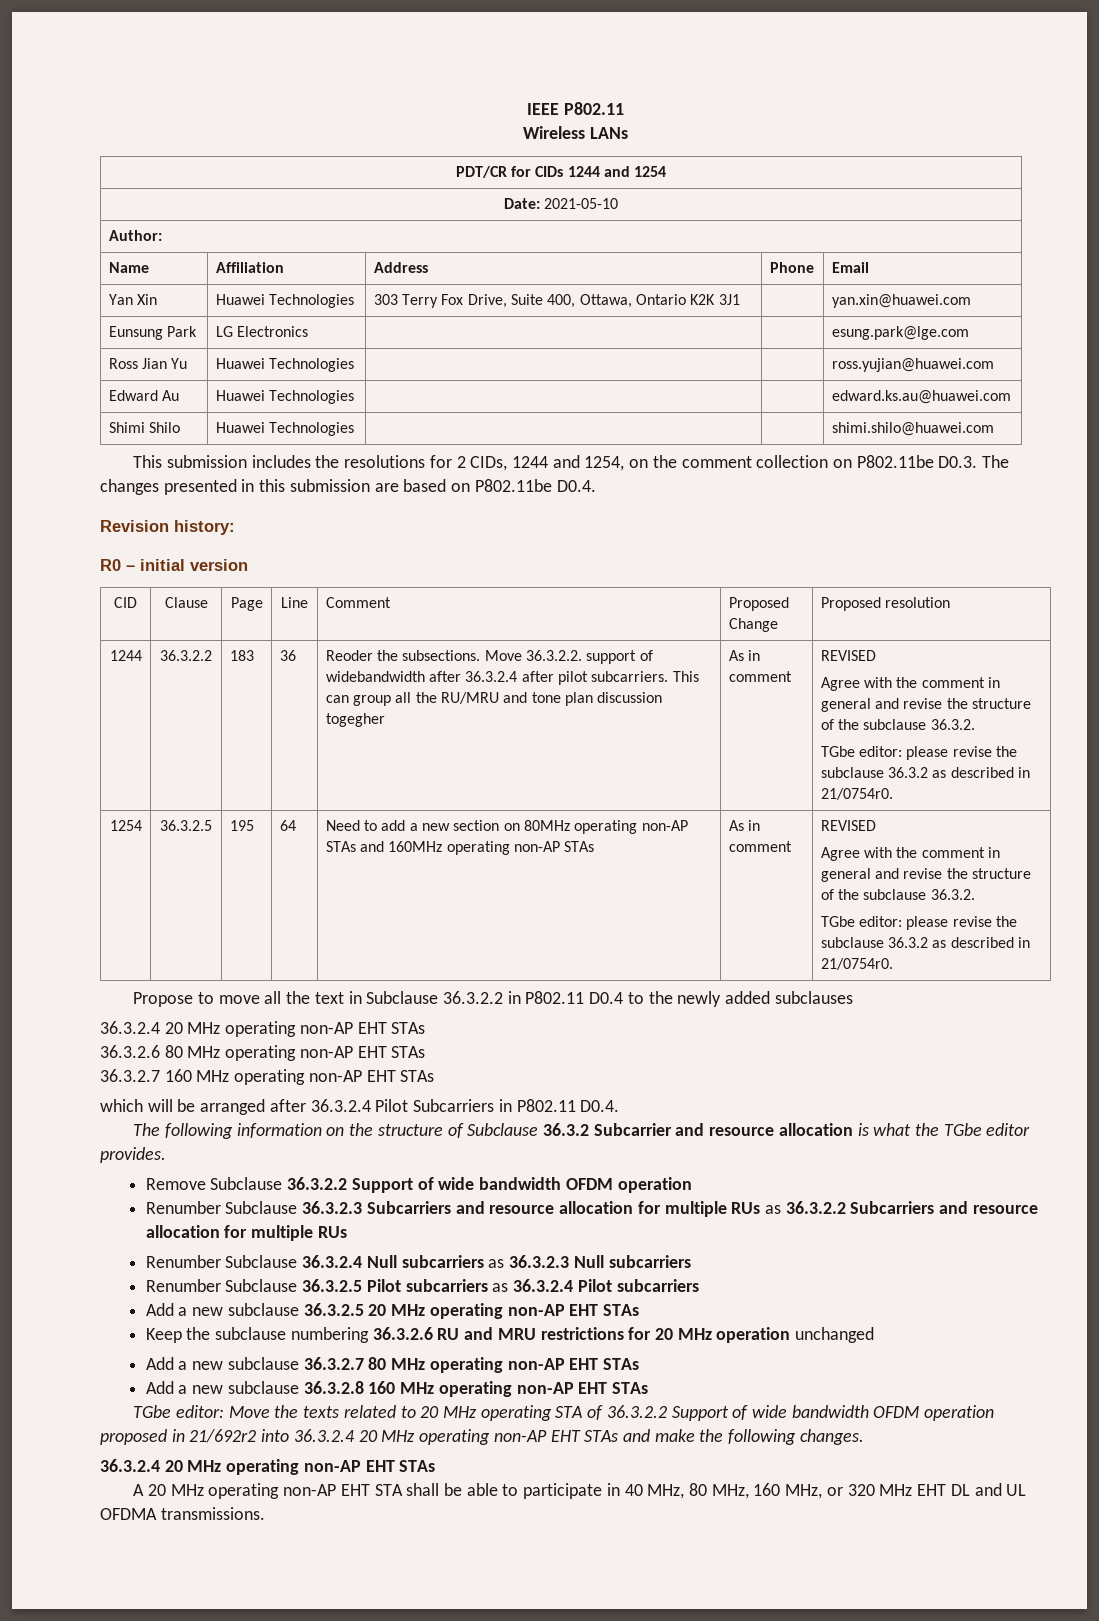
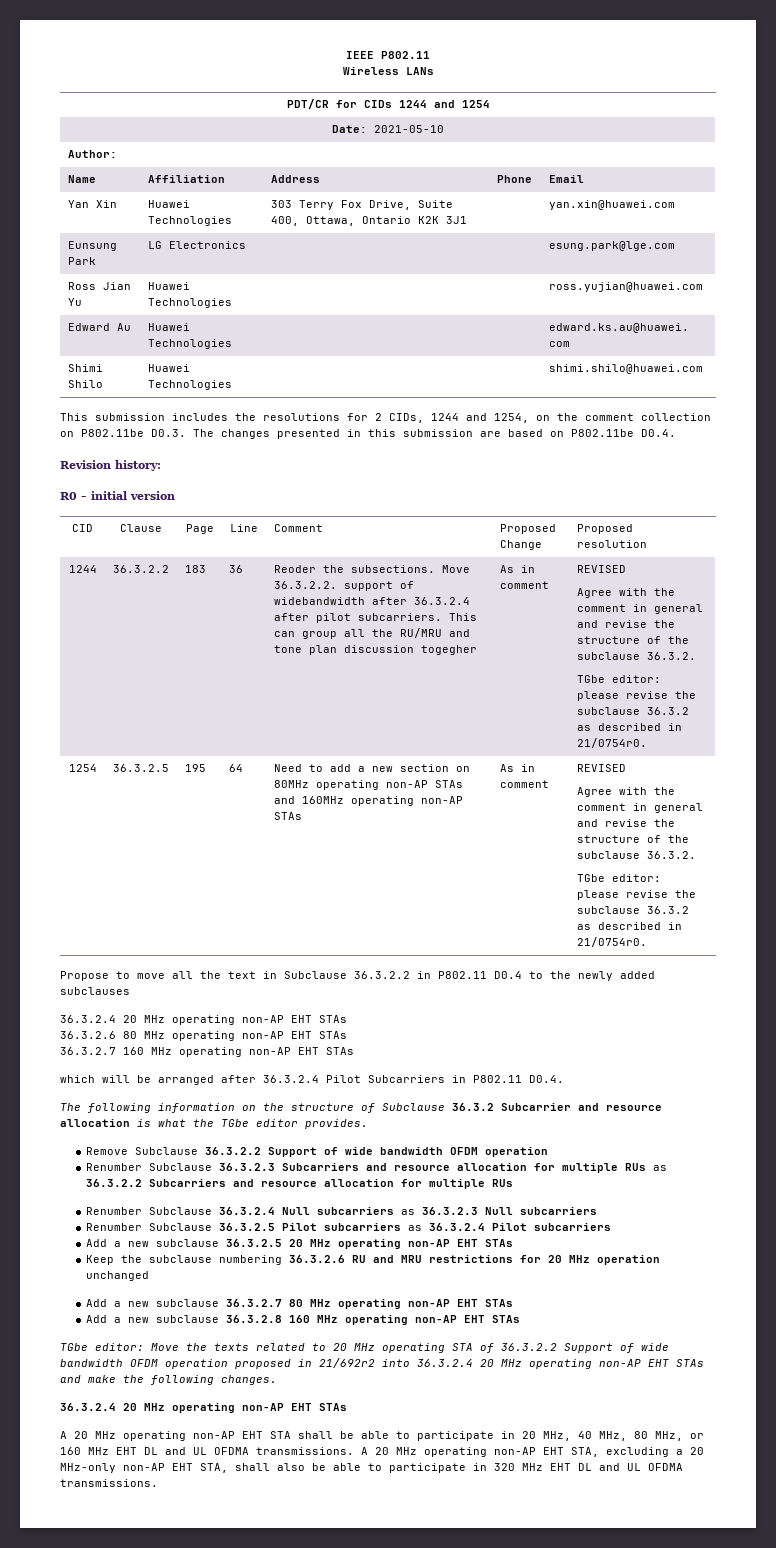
- A 20 MHz operating non-AP EHT STA shall be able to participate in 40 MHz, 80 MHz, 160 MHz, or 320 MHz EHT DL and UL OFDMA transmissions.
+ A 20 MHz operating non-AP EHT STA shall be able to participate in 20 MHz, 40 MHz, 80 MHz, or 160 MHz EHT DL and UL OFDMA transmissions. A 20 MHz operating non-AP EHT STA, excluding a 20 MHz-only non-AP EHT STA, shall also be able to participate in 320 MHz EHT DL and UL OFDMA transmissions.

